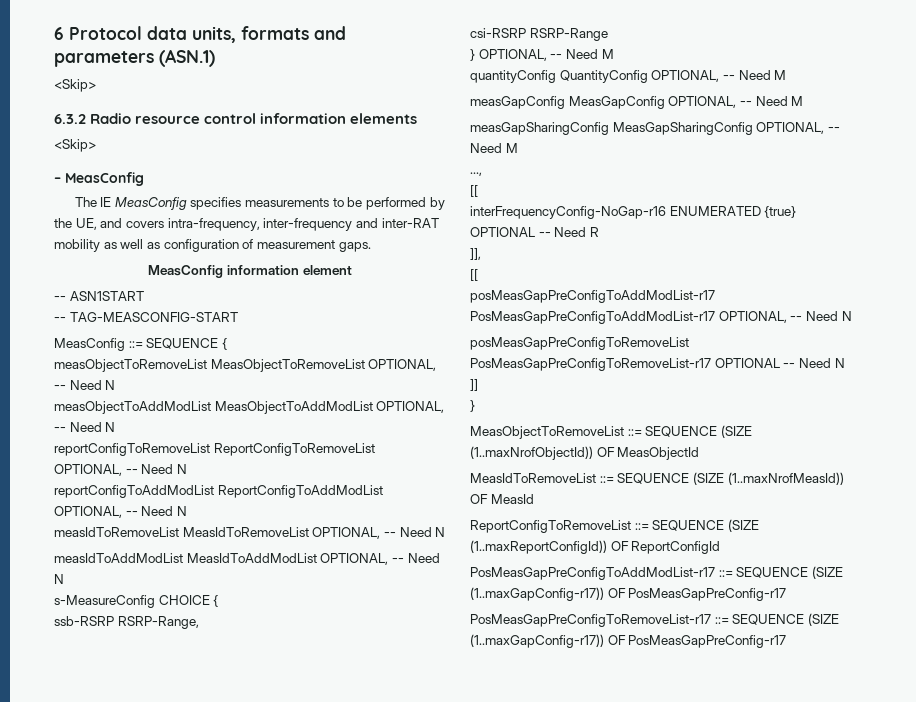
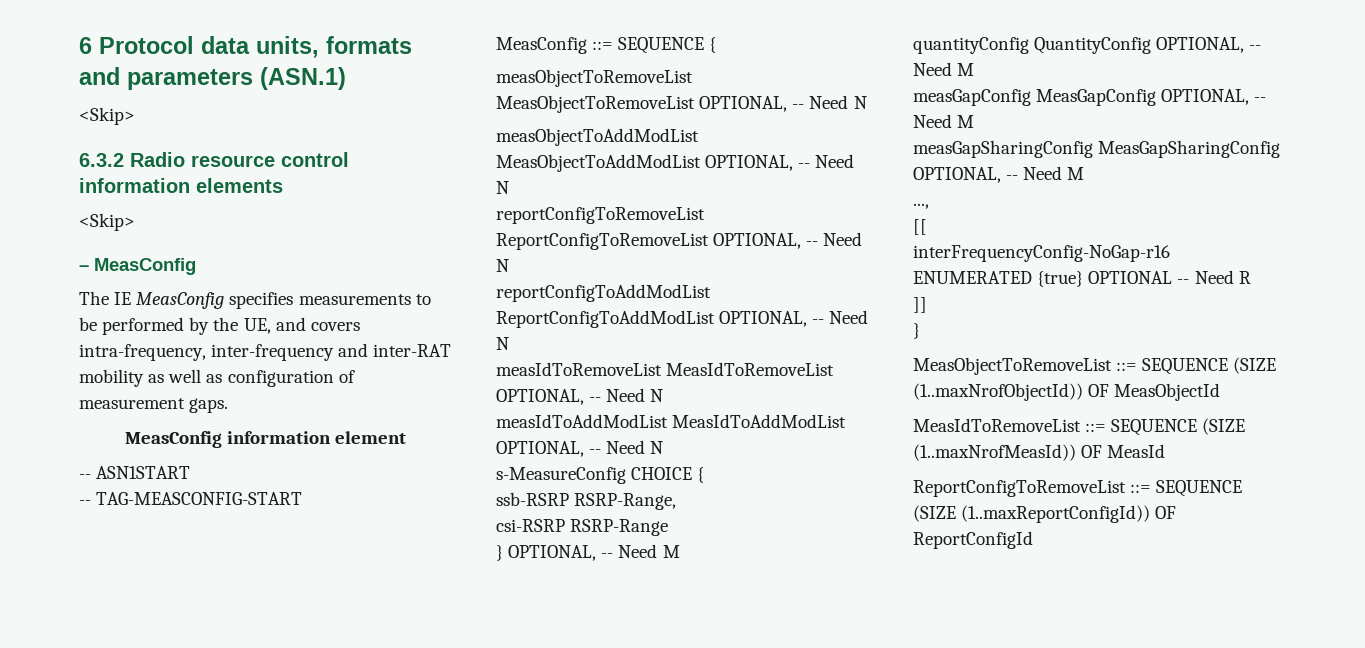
- ]],
- [[
- posMeasGapPreConfigToAddModList-r17 PosMeasGapPreConfigToAddModList-r17 OPTIONAL, -- Need N
- posMeasGapPreConfigToRemoveList PosMeasGapPreConfigToRemoveList-r17 OPTIONAL -- Need N
- PosMeasGapPreConfigToAddModList-r17 ::= SEQUENCE (SIZE (1..maxGapConfig-r17)) OF PosMeasGapPreConfig-r17
- PosMeasGapPreConfigToRemoveList-r17 ::= SEQUENCE (SIZE (1..maxGapConfig-r17)) OF PosMeasGapPreConfig-r17

